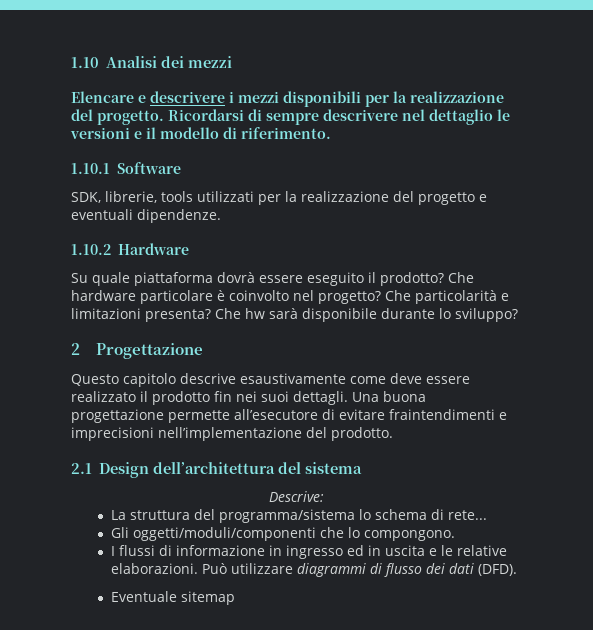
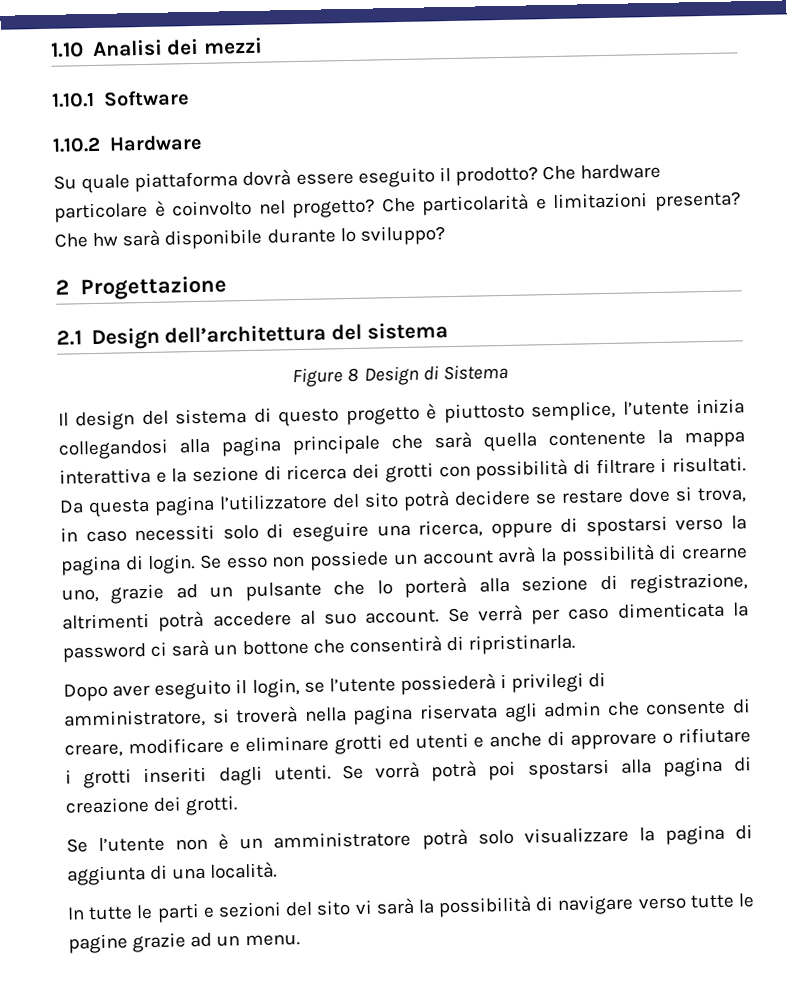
- Elencare e descrivere i mezzi disponibili per la realizzazione del progetto. Ricordarsi di sempre descrivere nel dettaglio le versioni e il modello di riferimento.
  1.10.1 Software
- SDK, librerie, tools utilizzati per la realizzazione del progetto e eventuali dipendenze.
- Questo capitolo descrive esaustivamente come deve essere realizzato il prodotto fin nei suoi dettagli. Una buona progettazione permette all’esecutore di evitare fraintendimenti e imprecisioni nell’implementazione del prodotto.
- Descrive:
- La struttura del programma/sistema lo schema di rete...
- Gli oggetti/moduli/componenti che lo compongono.
- I flussi di informazione in ingresso ed in uscita e le relative elaborazioni. Può utilizzare diagrammi di flusso dei dati (DFD).
- Eventuale sitemap
+ Figure 8 Design di Sistema
+ Il design del sistema di questo progetto è piuttosto semplice, l’utente inizia collegandosi alla pagina principale che sarà quella contenente la mappa interattiva e la sezione di ricerca dei grotti con possibilità di filtrare i risultati. Da questa pagina l’utilizzatore del sito potrà decidere se restare dove si trova, in caso necessiti solo di eseguire una ricerca, oppure di spostarsi verso la pagina di login. Se esso non possiede un account avrà la possibilità di crearne uno, grazie ad un pulsante che lo porterà alla sezione di registrazione, altrimenti potrà accedere al suo account. Se verrà per caso dimenticata la password ci sarà un bottone che consentirà di ripristinarla.
+ Dopo aver eseguito il login, se l’utente possiederà i privilegi di amministratore, si troverà nella pagina riservata agli admin che consente di creare, modificare e eliminare grotti ed utenti e anche di approvare o rifiutare i grotti inseriti dagli utenti. Se vorrà potrà poi spostarsi alla pagina di creazione dei grotti.
+ Se l’utente non è un amministratore potrà solo visualizzare la pagina di aggiunta di una località.
+ In tutte le parti e sezioni del sito vi sarà la possibilità di navigare verso tutte le pagine grazie ad un menu.

